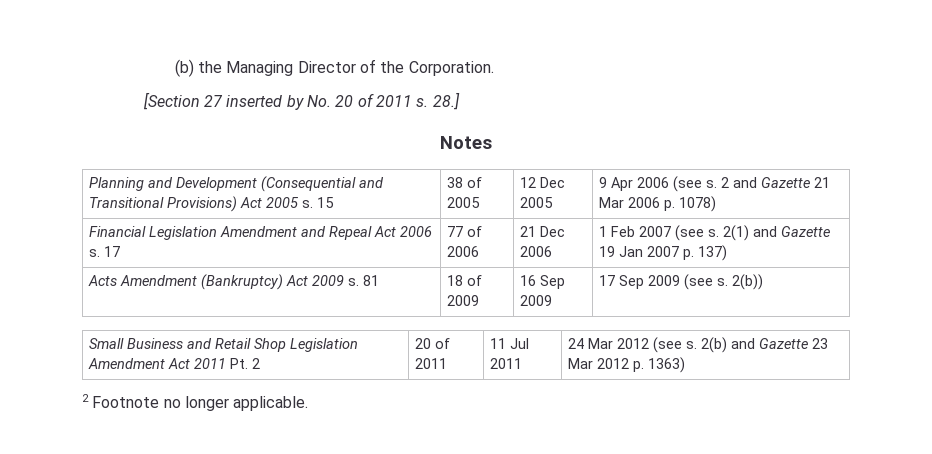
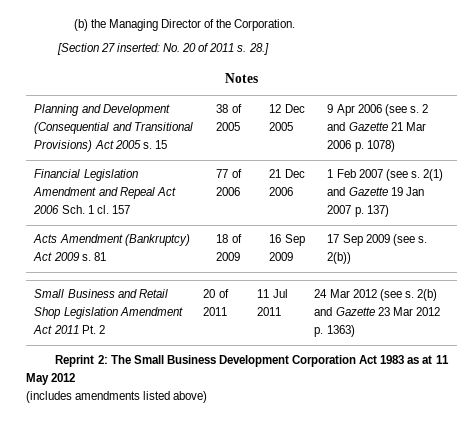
- [Section 27 inserted by No. 20 of 2011 s.
+ [Section 27 inserted: No. 20 of 2011 s.
- Financial Legislation Amendment and Repeal Act 2006 s. 17 | 77 of 2006 | 21 Dec 2006 | 1 Feb 2007 (see s. 2(1) and Gazette 19 Jan 2007 p. 137)
+ Financial Legislation Amendment and Repeal Act 2006 Sch. 1 cl. 157 | 77 of 2006 | 21 Dec 2006 | 1 Feb 2007 (see s. 2(1) and Gazette 19 Jan 2007 p. 137)
- 2 Footnote no longer applicable.
+ Reprint 2: The Small Business Development Corporation Act 1983 as at 11 May 2012
+ (includes amendments listed above)

